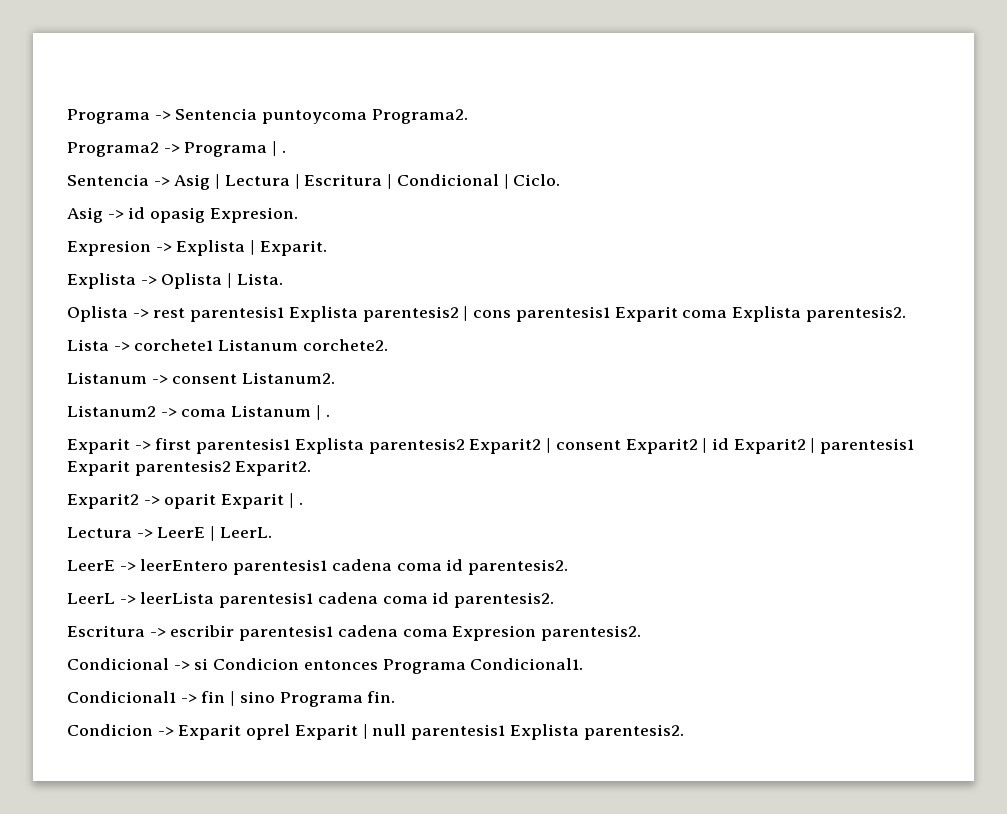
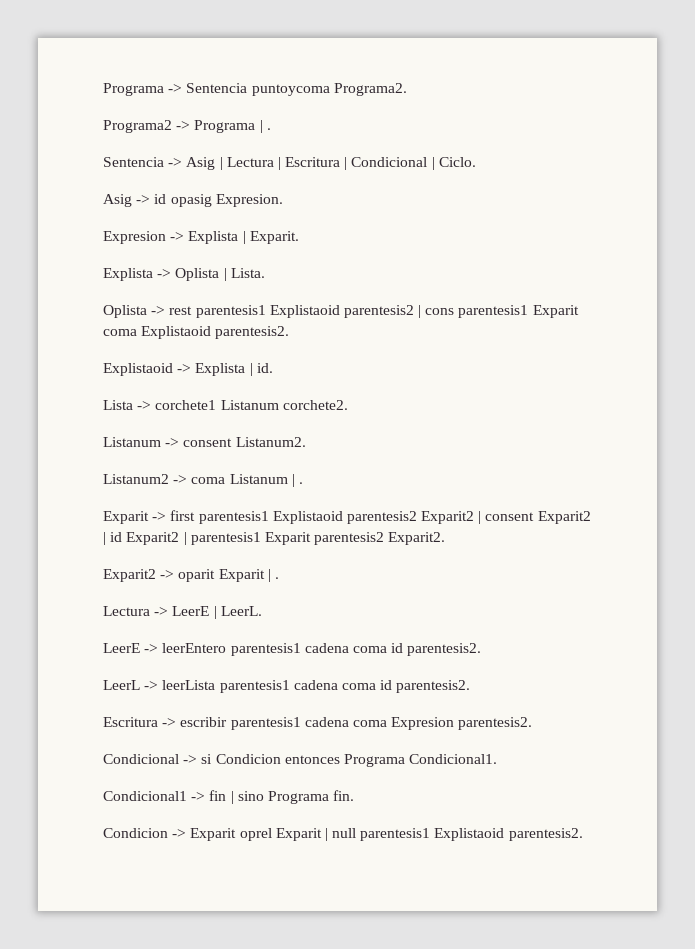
- Oplista -> rest parentesis1 Explista parentesis2 | cons parentesis1 Exparit coma Explista parentesis2.
+ Oplista -> rest parentesis1 Explistaoid parentesis2 | cons parentesis1 Exparit coma Explistaoid parentesis2.
+ Explistaoid -> Explista | id.
- Exparit -> first parentesis1 Explista parentesis2 Exparit2 | consent Exparit2 | id Exparit2 | parentesis1 Exparit parentesis2 Exparit2.
+ Exparit -> first parentesis1 Explistaoid parentesis2 Exparit2 | consent Exparit2 | id Exparit2 | parentesis1 Exparit parentesis2 Exparit2.
- Condicion -> Exparit oprel Exparit | null parentesis1 Explista parentesis2.
+ Condicion -> Exparit oprel Exparit | null parentesis1 Explistaoid parentesis2.

